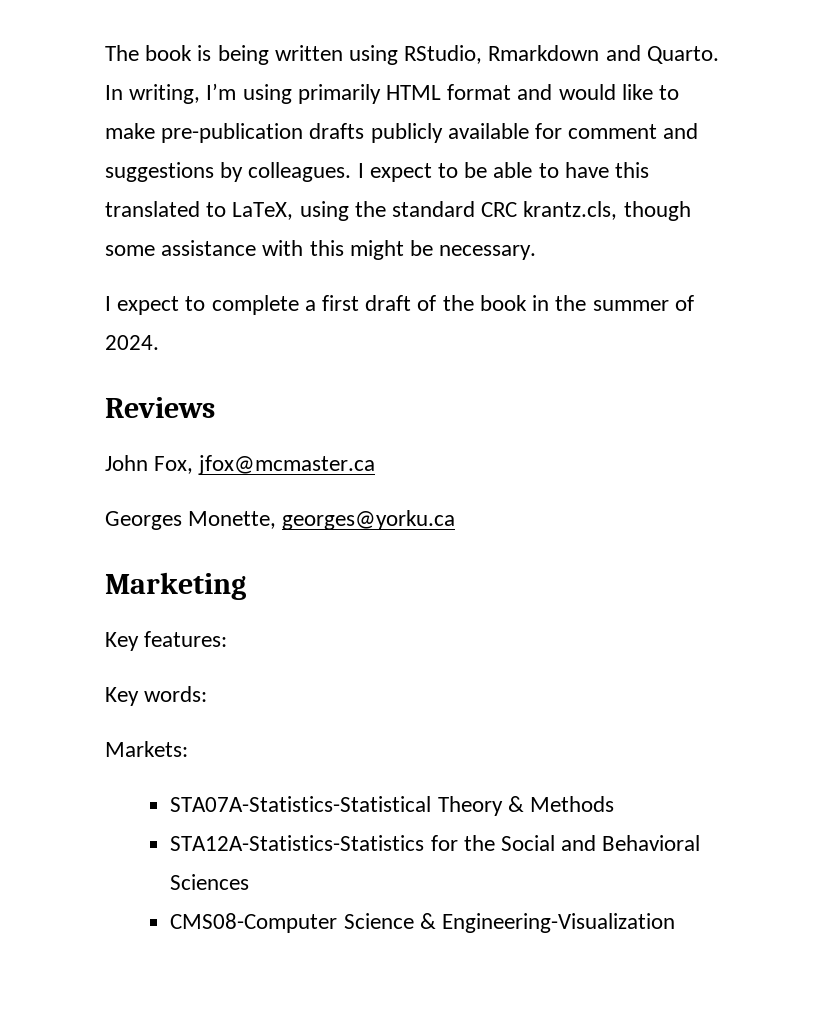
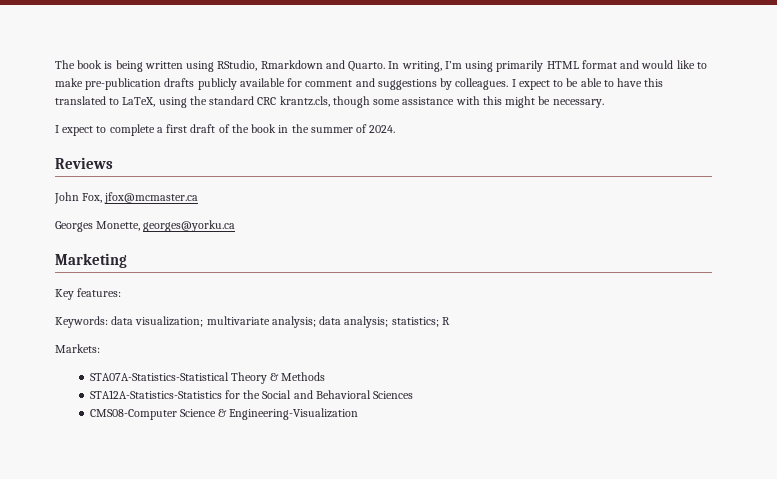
- Key words:
+ Keywords: data visualization; multivariate analysis; data analysis; statistics; R

